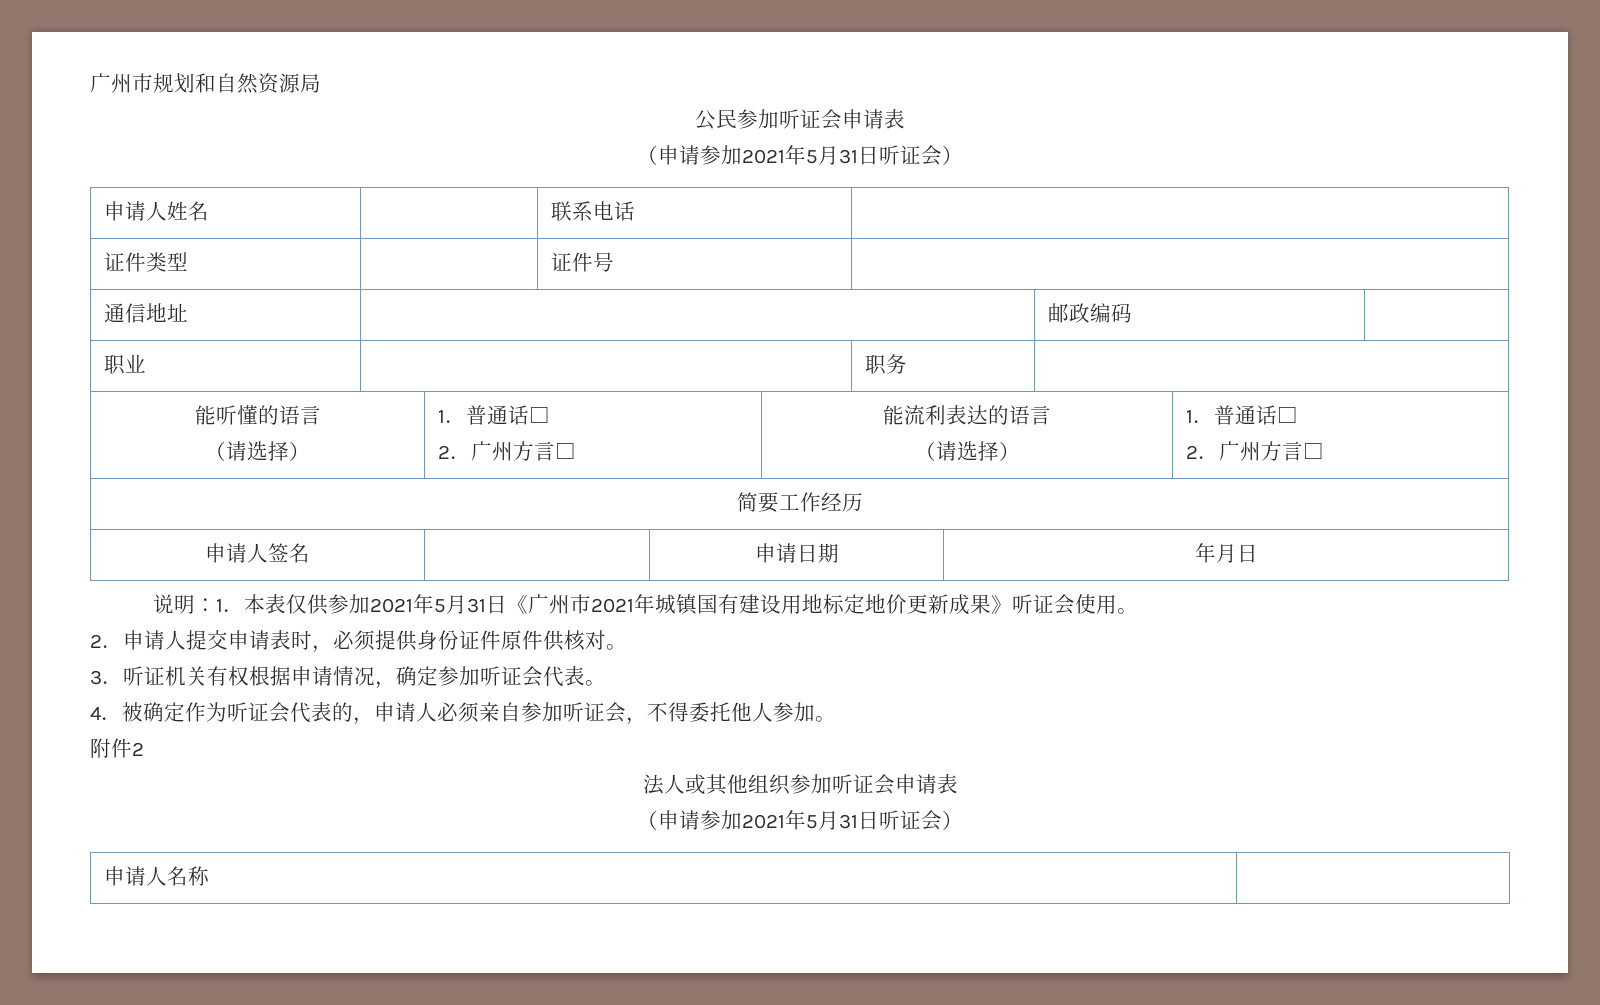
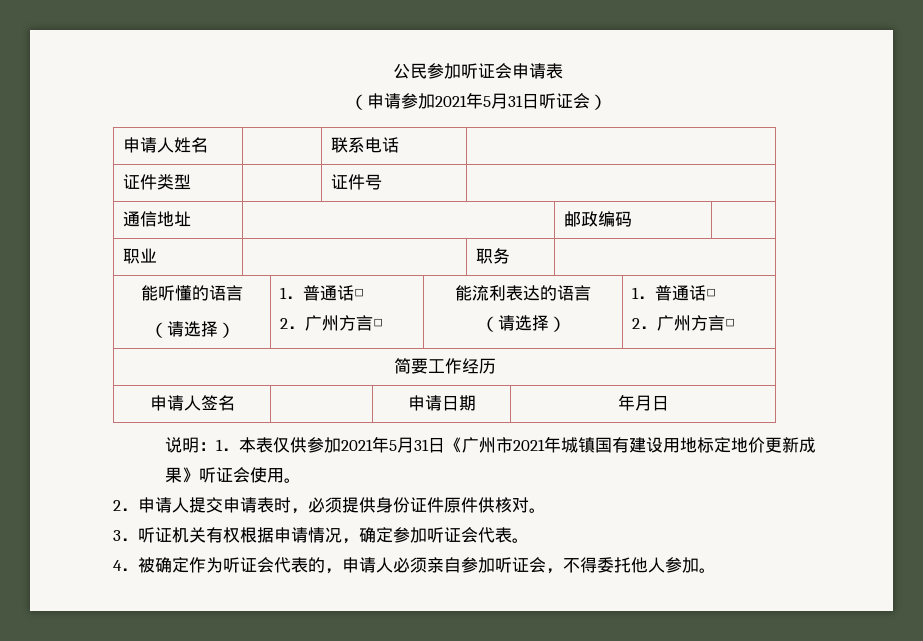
- 广州市规划和自然资源局
- 附件2
- 法人或其他组织参加听证会申请表
- （申请参加2021年5月31日听证会）
- 申请人名称 |

